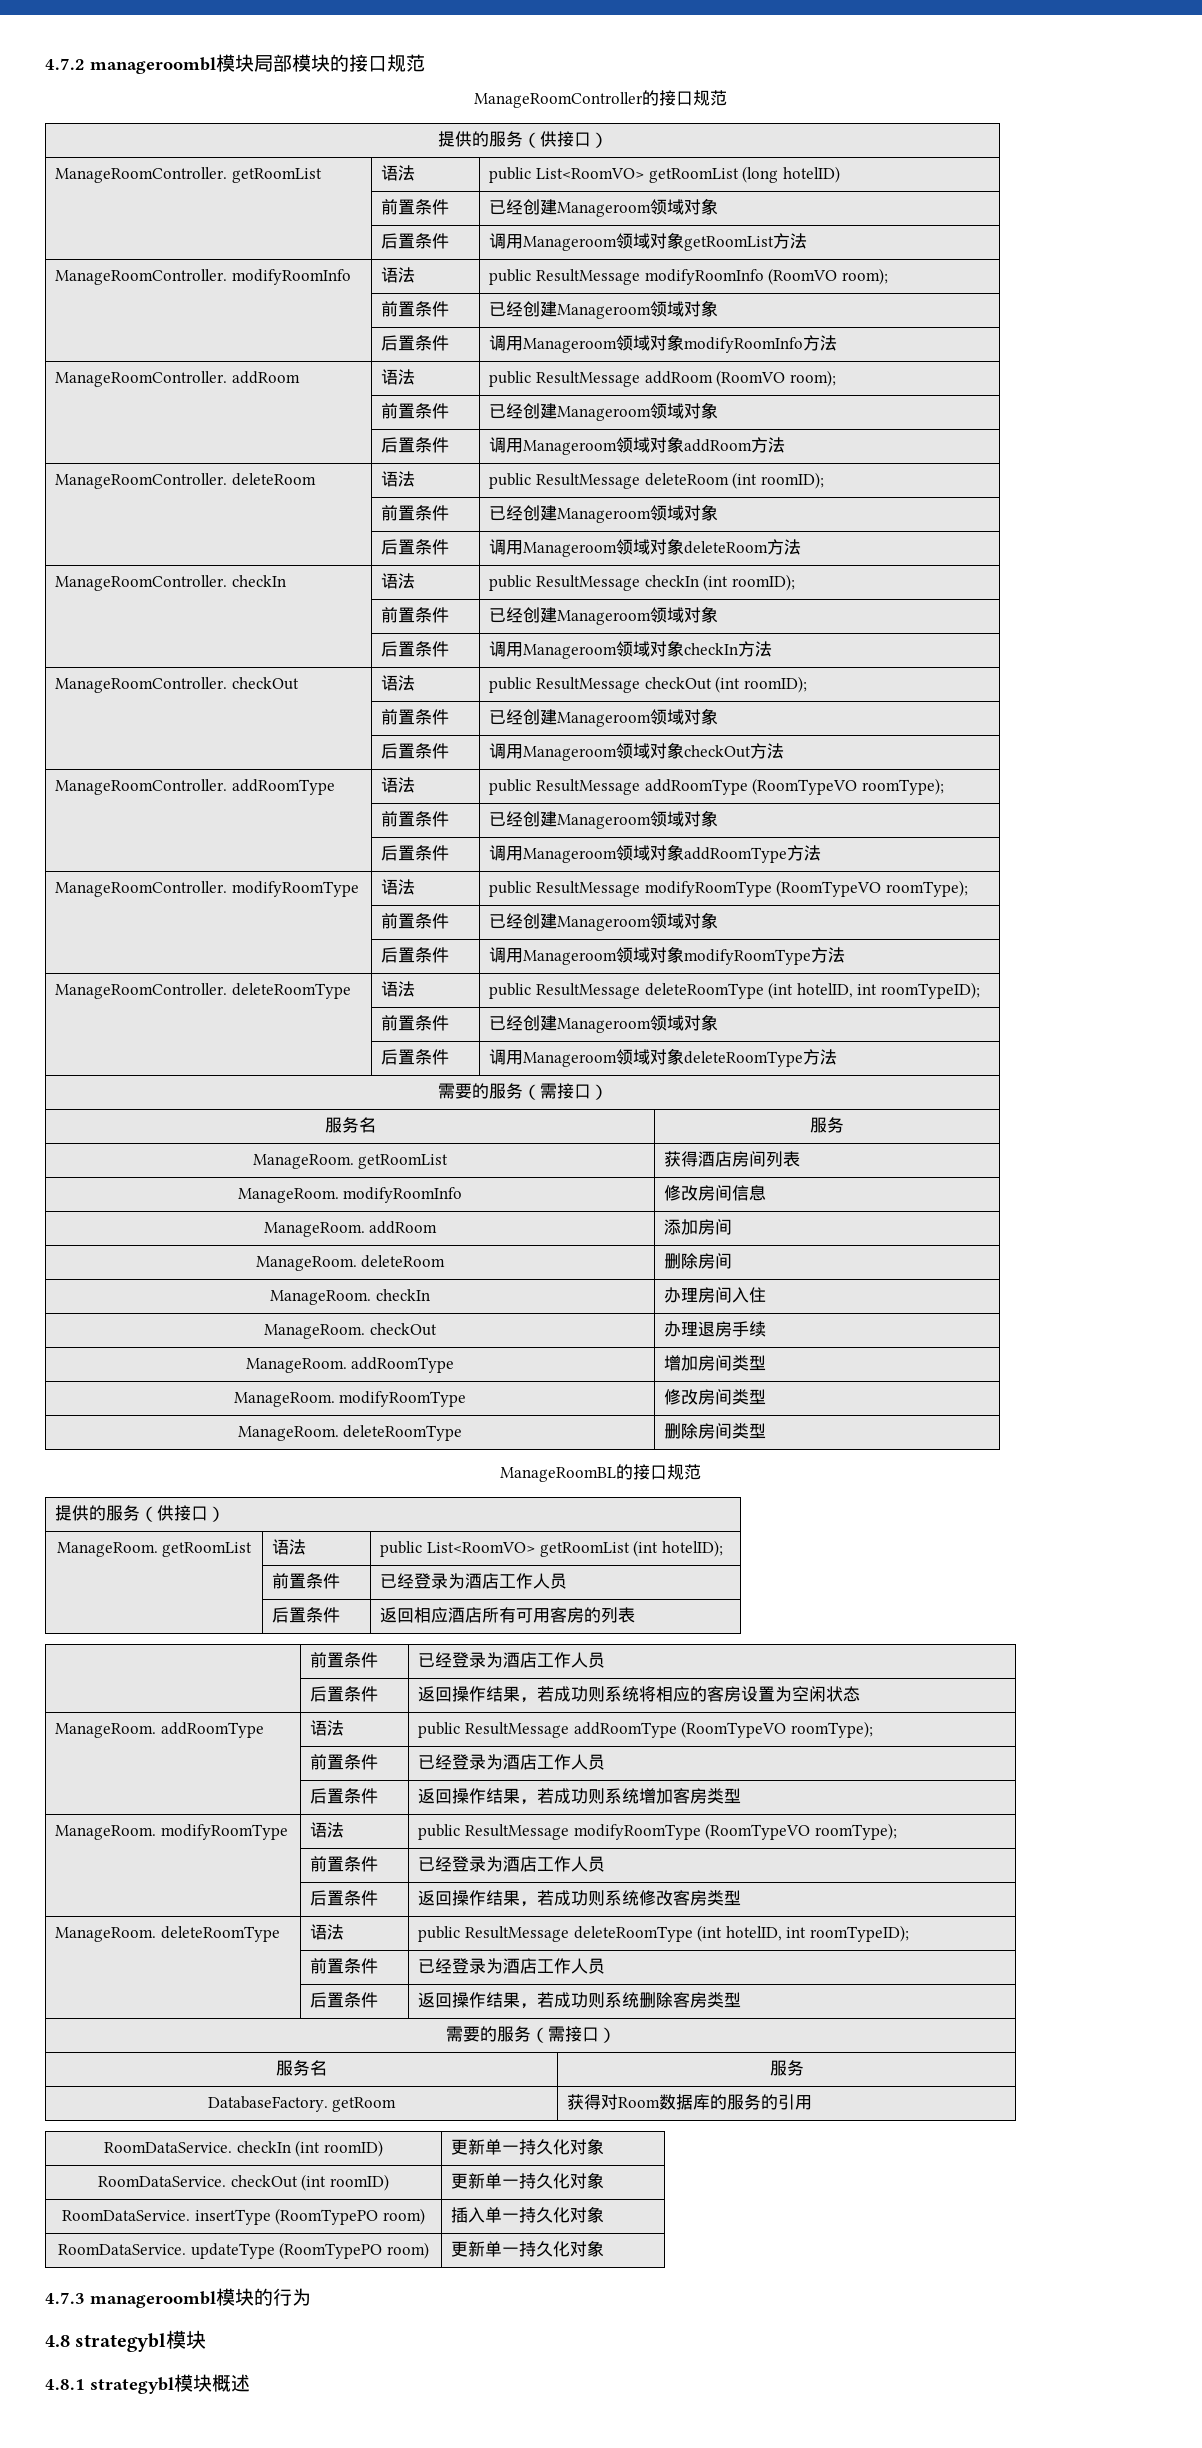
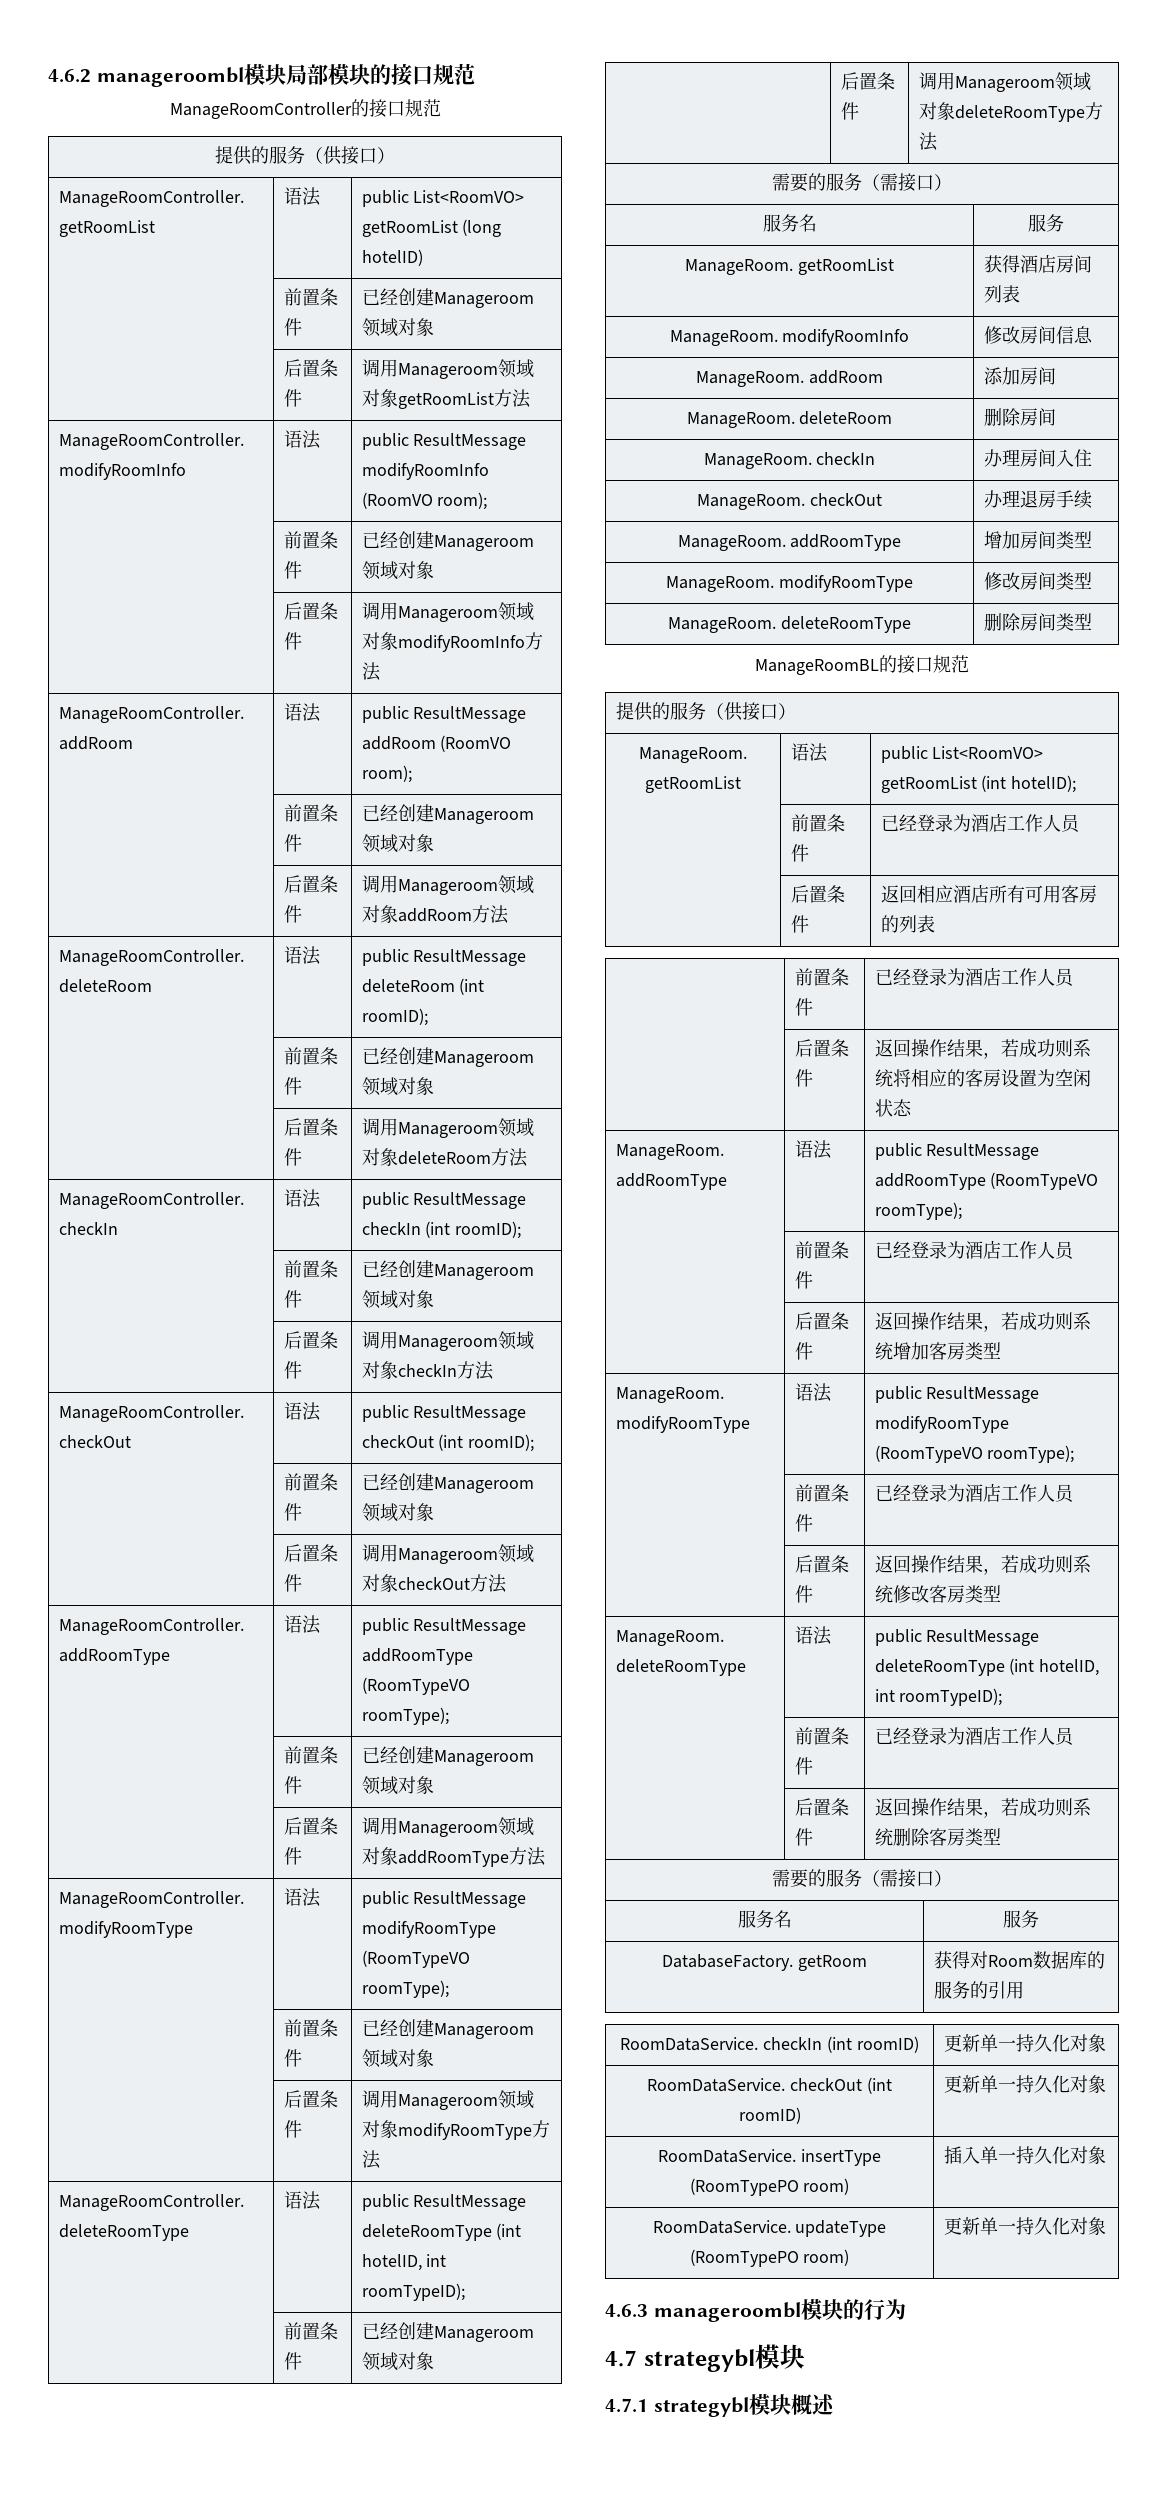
- 4.7.2 manageroombl模块局部模块的接口规范
+ 4.6.2 manageroombl模块局部模块的接口规范
- 4.7.3 manageroombl模块的行为
+ 4.6.3 manageroombl模块的行为
- 4.8 strategybl模块
+ 4.7 strategybl模块
- 4.8.1 strategybl模块概述
+ 4.7.1 strategybl模块概述

